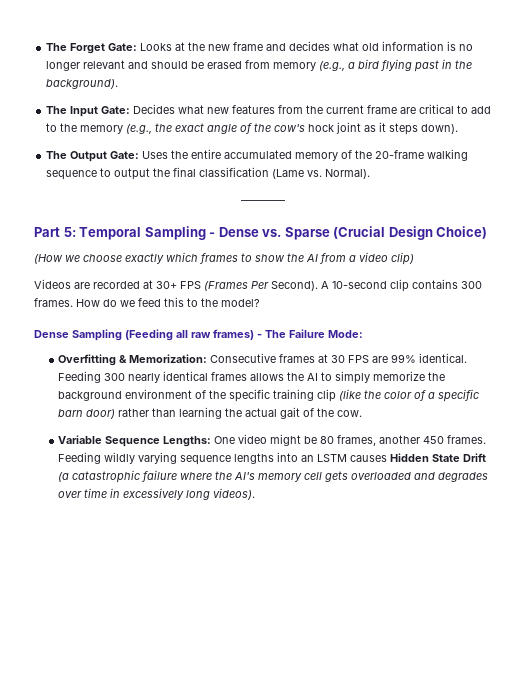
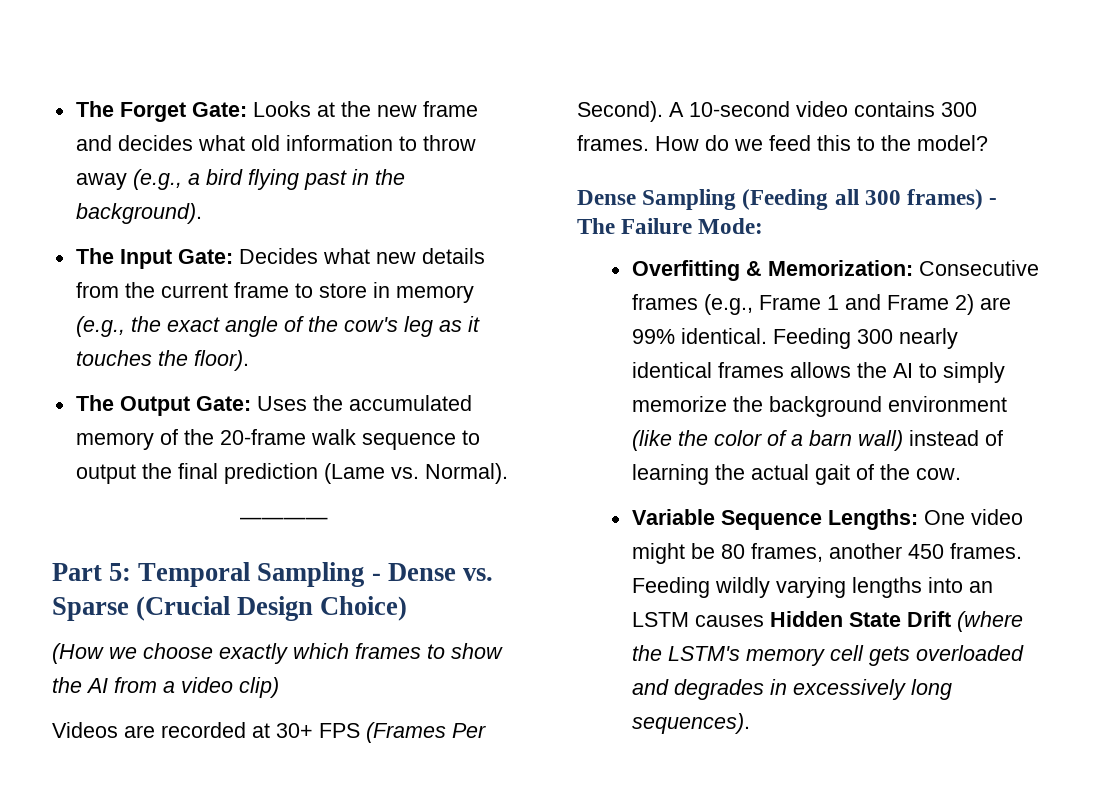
- The Forget Gate: Looks at the new frame and decides what old information is no longer relevant and should be erased from memory (e.g., a bird flying past in the background).
+ The Forget Gate: Looks at the new frame and decides what old information to throw away (e.g., a bird flying past in the background).
- The Input Gate: Decides what new features from the current frame are critical to add to the memory (e.g., the exact angle of the cow's hock joint as it steps down).
+ The Input Gate: Decides what new details from the current frame to store in memory (e.g., the exact angle of the cow's leg as it touches the floor).
- The Output Gate: Uses the entire accumulated memory of the 20-frame walking sequence to output the final classification (Lame vs. Normal).
+ The Output Gate: Uses the accumulated memory of the 20-frame walk sequence to output the final prediction (Lame vs. Normal).
- A 10-second clip contains 300 frames.
+ A 10-second video contains 300 frames.
- Dense Sampling (Feeding all raw frames) - The Failure Mode:
+ Dense Sampling (Feeding all 300 frames) - The Failure Mode:
- Overfitting & Memorization: Consecutive frames at 30 FPS are 99% identical.
+ Overfitting & Memorization: Consecutive frames (e.g., Frame 1 and Frame 2) are 99% identical.
- Feeding 300 nearly identical frames allows the AI to simply memorize the background environment of the specific training clip (like the color of a specific barn door) rather than learning the actual gait of the cow.
+ Feeding 300 nearly identical frames allows the AI to simply memorize the background environment (like the color of a barn wall) instead of learning the actual gait of the cow.
- Feeding wildly varying sequence lengths into an LSTM causes Hidden State Drift (a catastrophic failure where the AI's memory cell gets overloaded and degrades over time in excessively long videos).
+ Feeding wildly varying lengths into an LSTM causes Hidden State Drift (where the LSTM's memory cell gets overloaded and degrades in excessively long sequences).

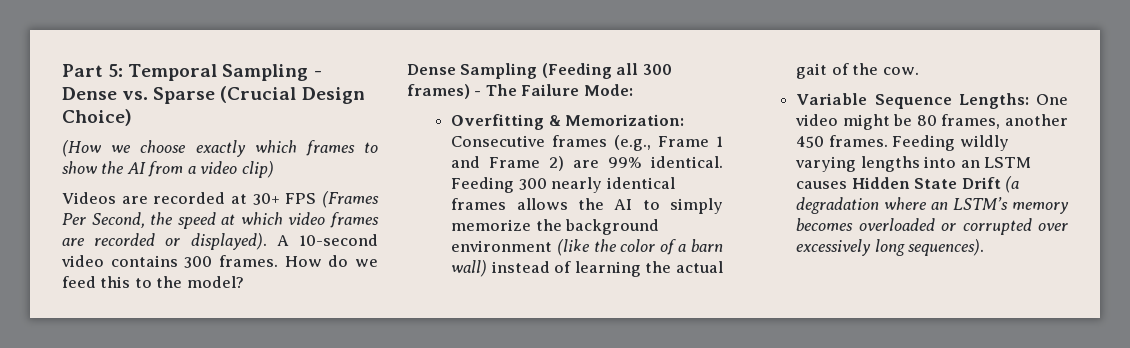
- The Forget Gate: Looks at the new frame and decides what old information to throw away (e.g., a bird flying past in the background).
- The Input Gate: Decides what new details from the current frame to store in memory (e.g., the exact angle of the cow's leg as it touches the floor).
- The Output Gate: Uses the accumulated memory of the 20-frame walk sequence to output the final prediction (Lame vs. Normal).
- ————
- Videos are recorded at 30+ FPS (Frames Per Second).
+ Videos are recorded at 30+ FPS (Frames Per Second, the speed at which video frames are recorded or displayed).
- Feeding wildly varying lengths into an LSTM causes Hidden State Drift (where the LSTM's memory cell gets overloaded and degrades in excessively long sequences).
+ Feeding wildly varying lengths into an LSTM causes Hidden State Drift (a degradation where an LSTM’s memory becomes overloaded or corrupted over excessively long sequences).

